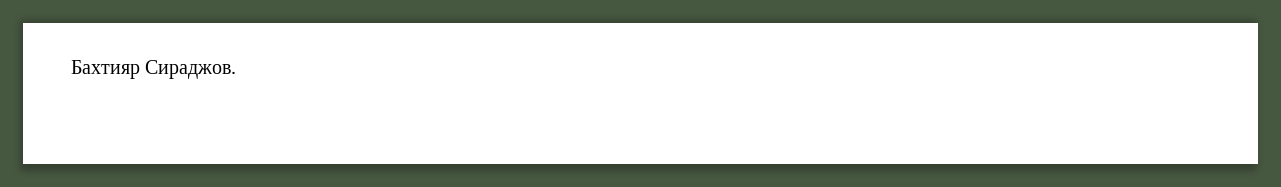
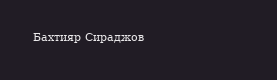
- Бахтияр Сираджов.
+ Бахтияр Сираджов

